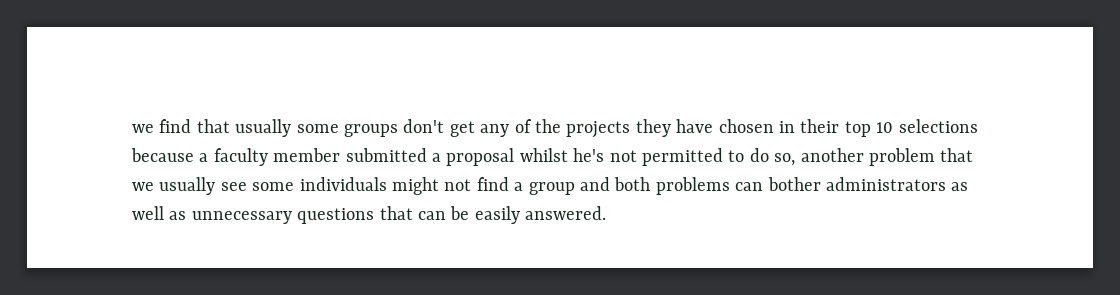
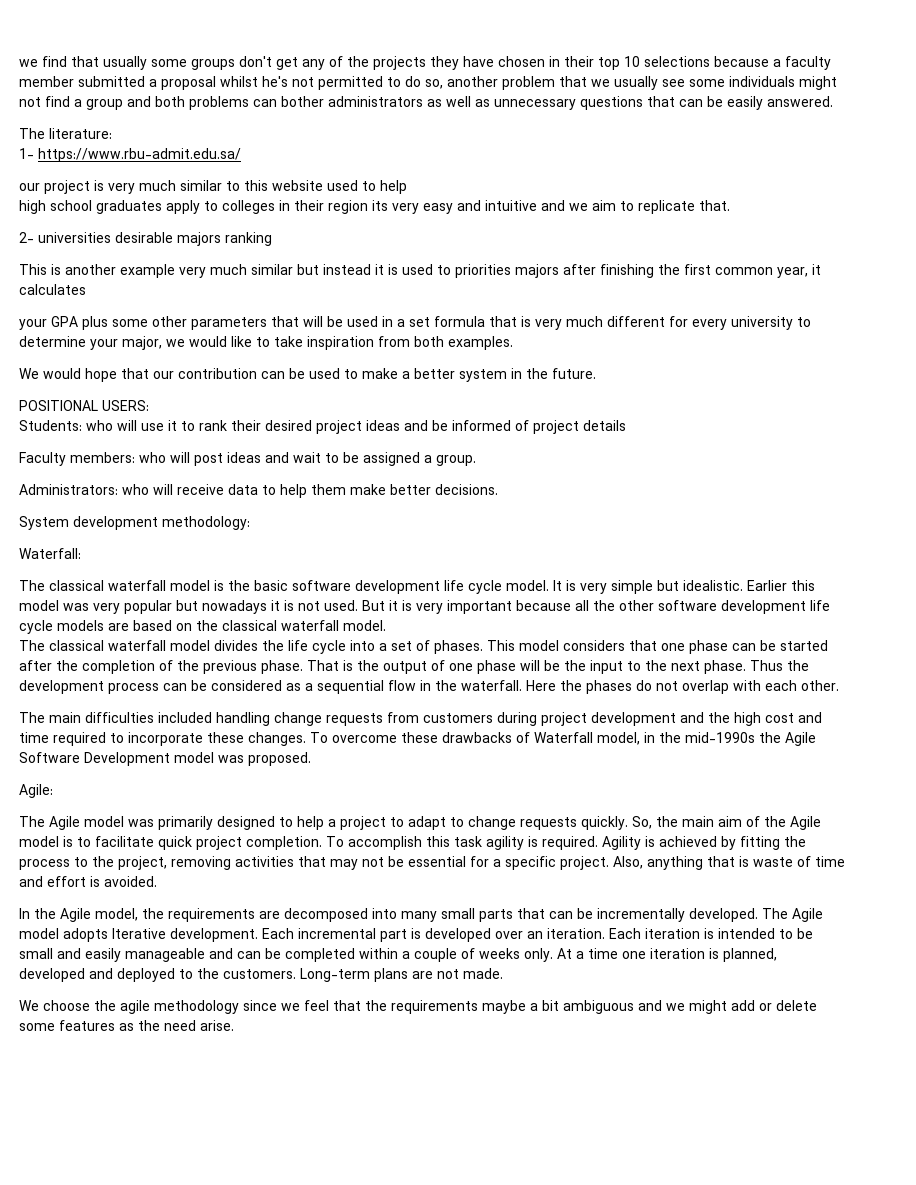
+ The literature:
+ 1- https://www.rbu-admit.edu.sa/
+ our project is very much similar to this website used to help
+ high school graduates apply to colleges in their region its very easy and intuitive and we aim to replicate that.
+ 2- universities desirable majors ranking
+ This is another example very much similar but instead it is used to priorities majors after finishing the first common year, it calculates
+ your GPA plus some other parameters that will be used in a set formula that is very much different for every university to determine your major, we would like to take inspiration from both examples.
+ We would hope that our contribution can be used to make a better system in the future.
+ POSITIONAL USERS:
+ Students: who will use it to rank their desired project ideas and be informed of project details
+ Faculty members: who will post ideas and wait to be assigned a group.
+ Administrators: who will receive data to help them make better decisions.
+ System development methodology:
+ Waterfall:
+ The classical waterfall model is the basic software development life cycle model. It is very simple but idealistic. Earlier this model was very popular but nowadays it is not used. But it is very important because all the other software development life cycle models are based on the classical waterfall model.
+ The classical waterfall model divides the life cycle into a set of phases. This model considers that one phase can be started after the completion of the previous phase. That is the output of one phase will be the input to the next phase. Thus the development process can be considered as a sequential flow in the waterfall. Here the phases do not overlap with each other.
+ The main difficulties included handling change requests from customers during project development and the high cost and time required to incorporate these changes. To overcome these drawbacks of Waterfall model, in the mid-1990s the Agile Software Development model was proposed.
+ Agile:
+ The Agile model was primarily designed to help a project to adapt to change requests quickly. So, the main aim of the Agile model is to facilitate quick project completion. To accomplish this task agility is required. Agility is achieved by fitting the process to the project, removing activities that may not be essential for a specific project. Also, anything that is waste of time and effort is avoided.
+ In the Agile model, the requirements are decomposed into many small parts that can be incrementally developed. The Agile model adopts Iterative development. Each incremental part is developed over an iteration. Each iteration is intended to be small and easily manageable and can be completed within a couple of weeks only. At a time one iteration is planned, developed and deployed to the customers. Long-term plans are not made.
+ We choose the agile methodology since we feel that the requirements maybe a bit ambiguous and we might add or delete some features as the need arise.

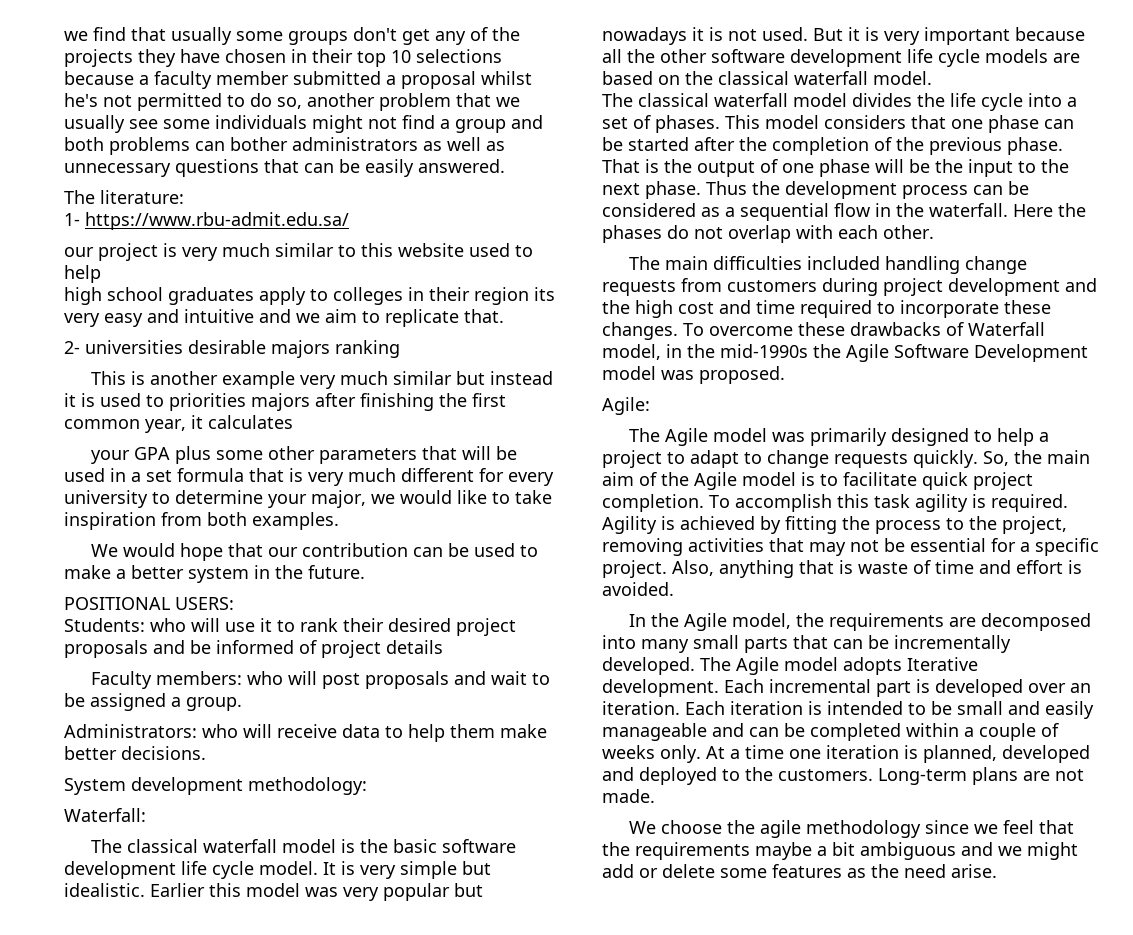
- Students: who will use it to rank their desired project ideas and be informed of project details
+ Students: who will use it to rank their desired project proposals and be informed of project details
- Faculty members: who will post ideas and wait to be assigned a group.
+ Faculty members: who will post proposals and wait to be assigned a group.

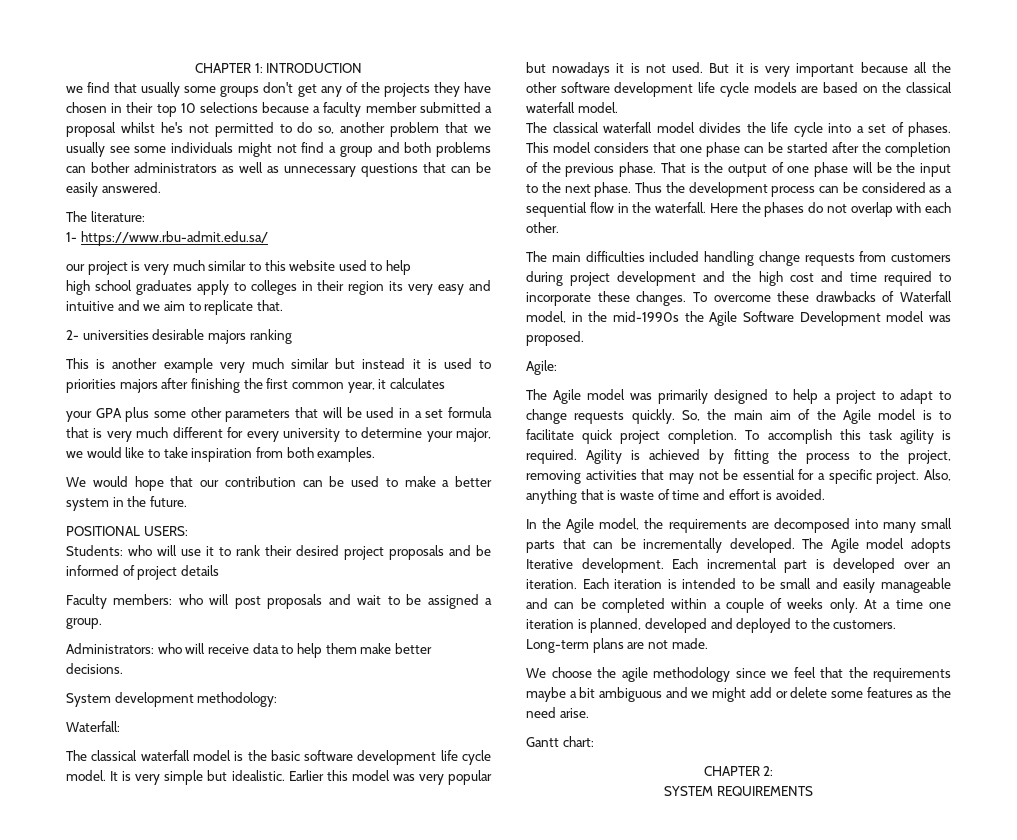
+ CHAPTER 1: INTRODUCTION
+ Gantt chart:
+ CHAPTER 2:
+ SYSTEM REQUIREMENTS

